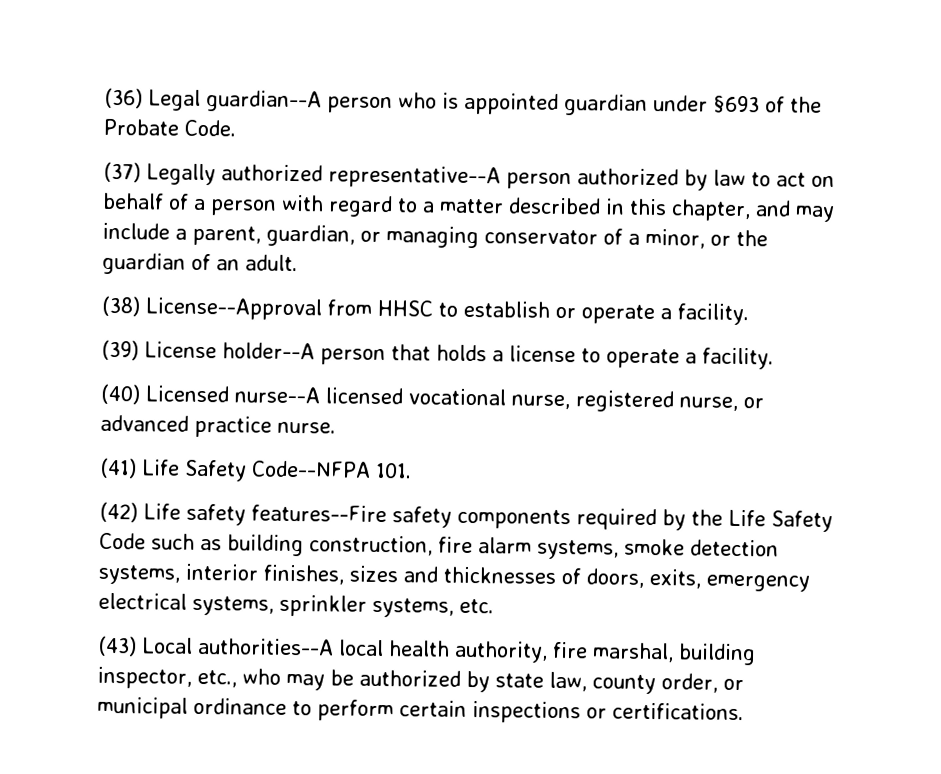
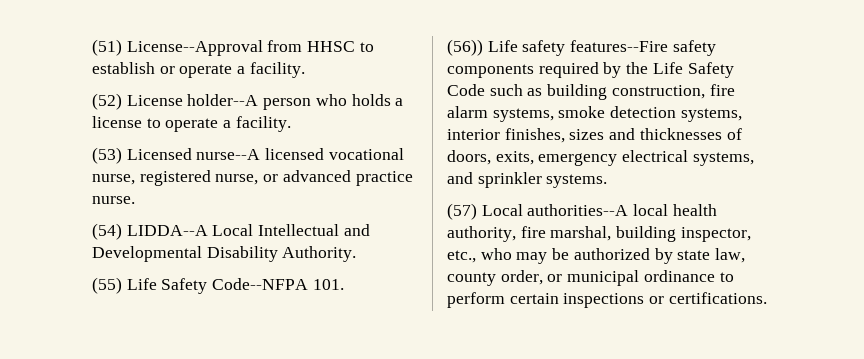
- (36) Legal guardian--A person who is appointed guardian under §693 of the Probate Code.
- (37) Legally authorized representative--A person authorized by law to act on behalf of a person with regard to a matter described in this chapter, and may include a parent, guardian, or managing conservator of a minor, or the guardian of an adult.
- (38) License--Approval from HHSC to establish or operate a facility.
+ (51) License--Approval from HHSC to establish or operate a facility.
- (39) License holder--A person that holds a license to operate a facility.
+ (52) License holder--A person who holds a license to operate a facility.
- (40) Licensed nurse--A licensed vocational nurse, registered nurse, or advanced practice nurse.
+ (53) Licensed nurse--A licensed vocational nurse, registered nurse, or advanced practice nurse.
- (41) Life Safety Code--NFPA 101.
+ (54) LIDDA--A Local Intellectual and Developmental Disability Authority.
+ (55) Life Safety Code--NFPA 101.
- (42) Life safety features--Fire safety components required by the Life Safety Code such as building construction, fire alarm systems, smoke detection systems, interior finishes, sizes and thicknesses of doors, exits, emergency electrical systems, sprinkler systems, etc.
- (43) Local authorities--A local health authority, fire marshal, building inspector, etc., who may be authorized by state law, county order, or municipal ordinance to perform certain inspections or certifications.
+ (56)) Life safety features--Fire safety components required by the Life Safety Code such as building construction, fire alarm systems, smoke detection systems, interior finishes, sizes and thicknesses of doors, exits, emergency electrical systems, and sprinkler systems.
+ (57) Local authorities--A local health authority, fire marshal, building inspector, etc., who may be authorized by state law, county order, or municipal ordinance to perform certain inspections or certifications.

